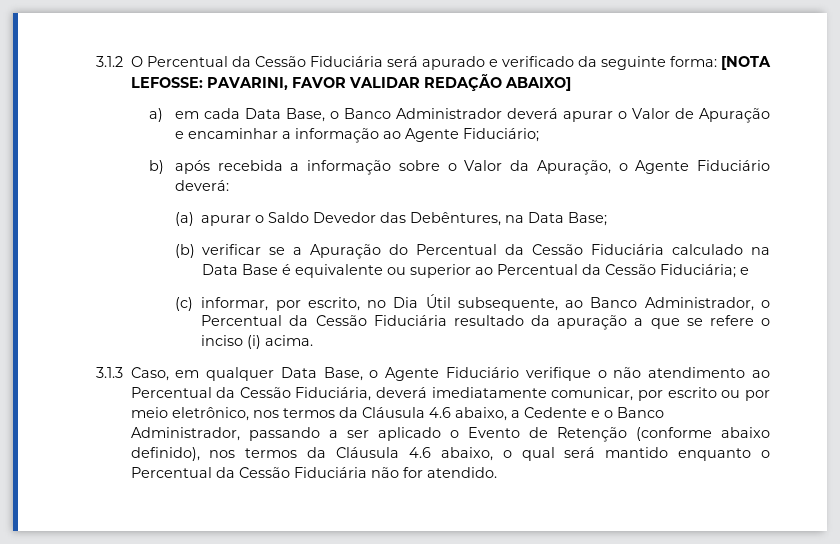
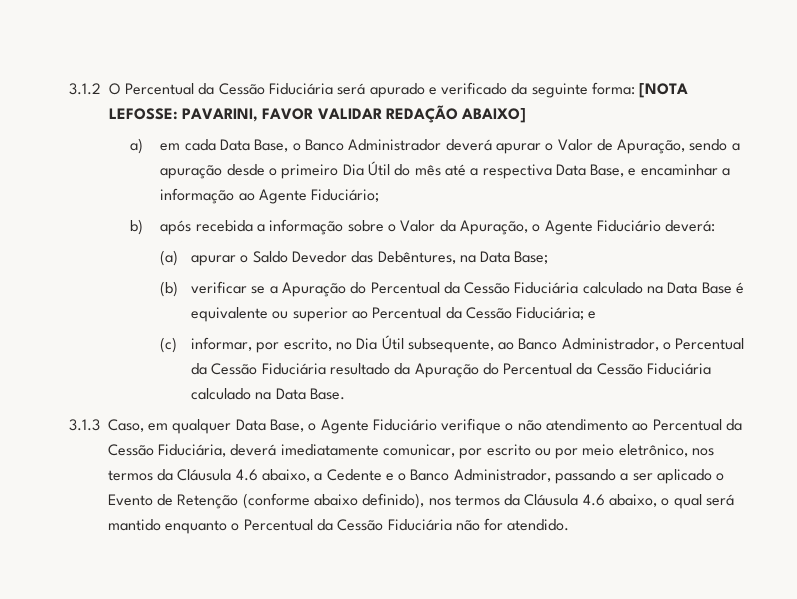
- a) em cada Data Base, o Banco Administrador deverá apurar o Valor de Apuração e encaminhar a informação ao Agente Fiduciário;
+ a) em cada Data Base, o Banco Administrador deverá apurar o Valor de Apuração, sendo a apuração desde o primeiro Dia Útil do mês até a respectiva Data Base, e encaminhar a informação ao Agente Fiduciário;
- (c) informar, por escrito, no Dia Útil subsequente, ao Banco Administrador, o Percentual da Cessão Fiduciária resultado da apuração a que se refere o inciso (i) acima.
+ (c) informar, por escrito, no Dia Útil subsequente, ao Banco Administrador, o Percentual da Cessão Fiduciária resultado da Apuração do Percentual da Cessão Fiduciária calculado na Data Base.

